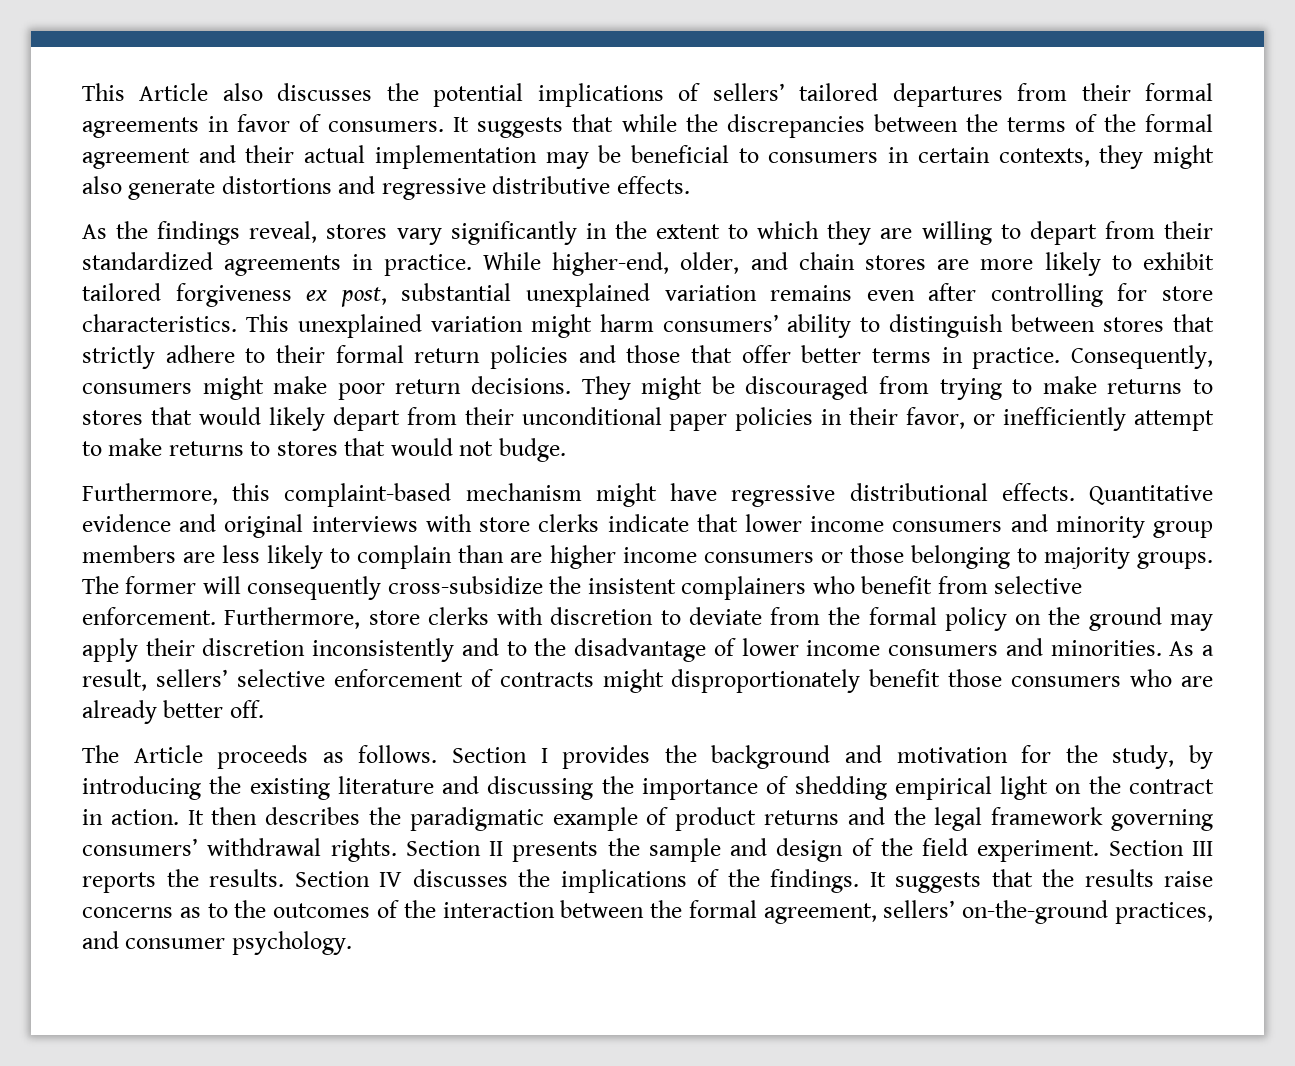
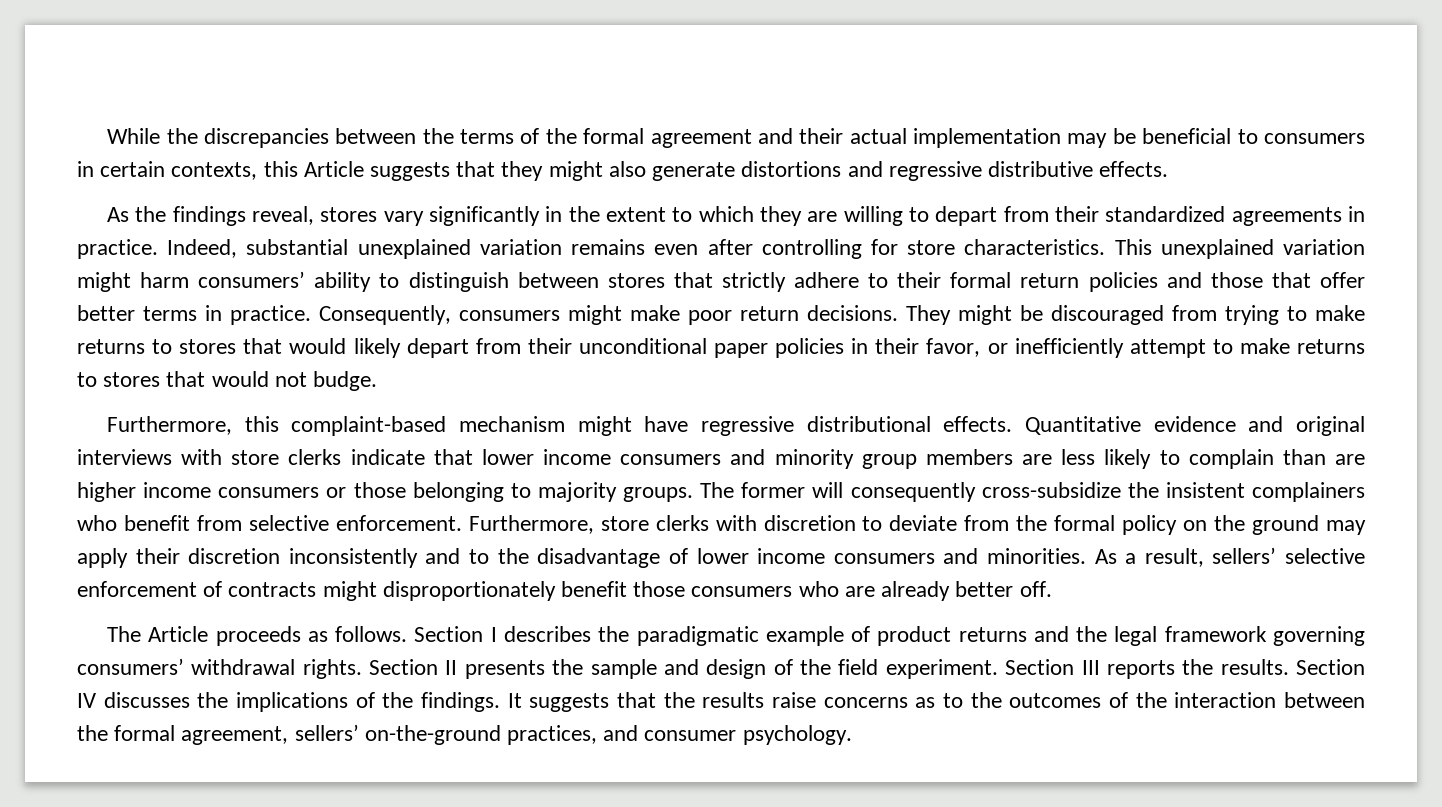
- This Article also discusses the potential implications of sellers’ tailored departures from their formal agreements in favor of consumers. It suggests that while the discrepancies between the terms of the formal agreement and their actual implementation may be beneficial to consumers in certain contexts, they might also generate distortions and regressive distributive effects.
+ While the discrepancies between the terms of the formal agreement and their actual implementation may be beneficial to consumers in certain contexts, this Article suggests that they might also generate distortions and regressive distributive effects.
- While higher-end, older, and chain stores are more likely to exhibit tailored forgiveness ex post, substantial unexplained variation remains even after controlling for store characteristics.
+ Indeed, substantial unexplained variation remains even after controlling for store characteristics.
- Section I provides the background and motivation for the study, by introducing the existing literature and discussing the importance of shedding empirical light on the contract in action. It then describes the paradigmatic example of product returns and the legal framework governing consumers’ withdrawal rights.
+ Section I describes the paradigmatic example of product returns and the legal framework governing consumers’ withdrawal rights.

